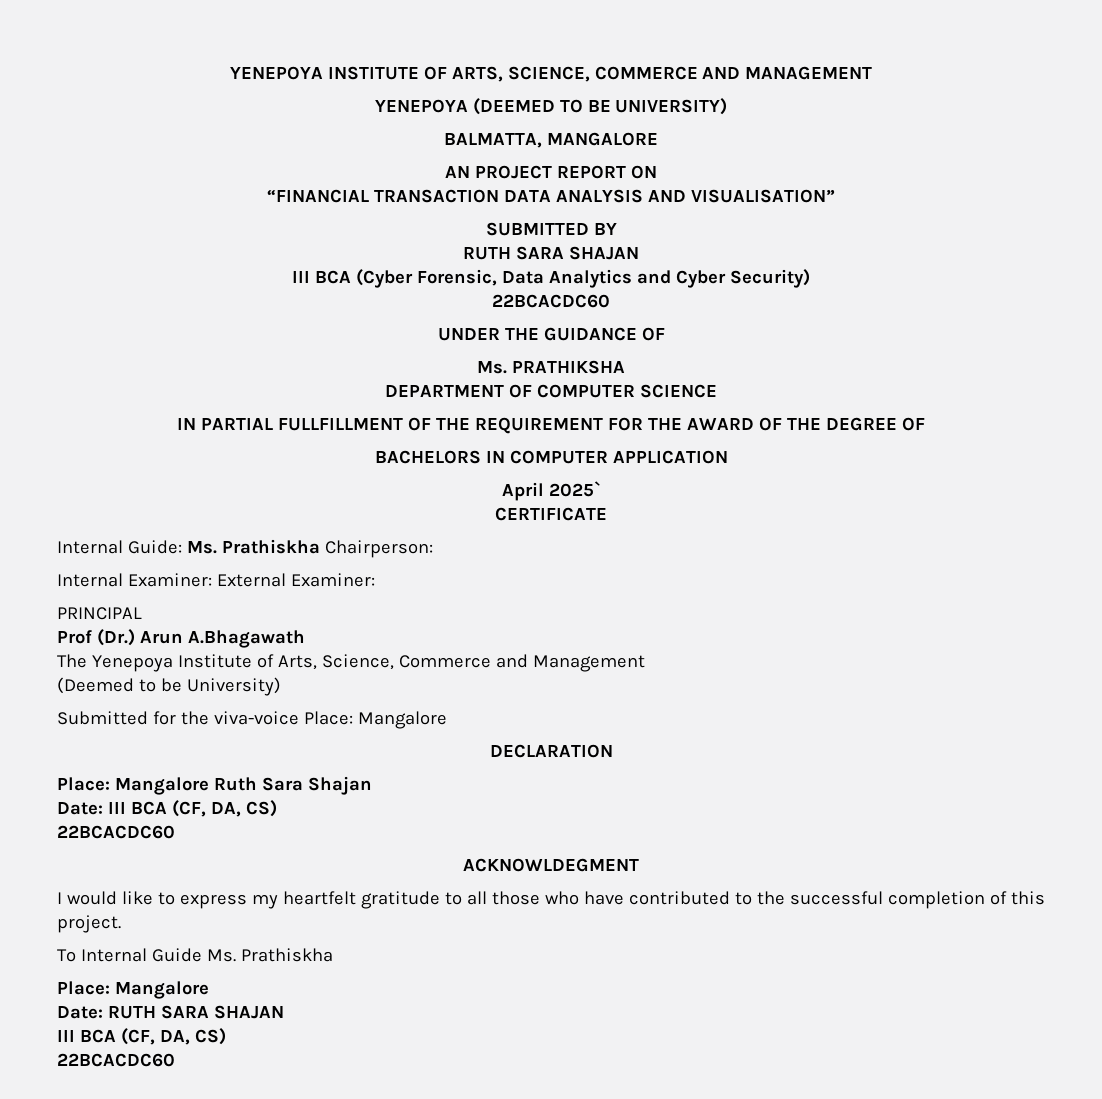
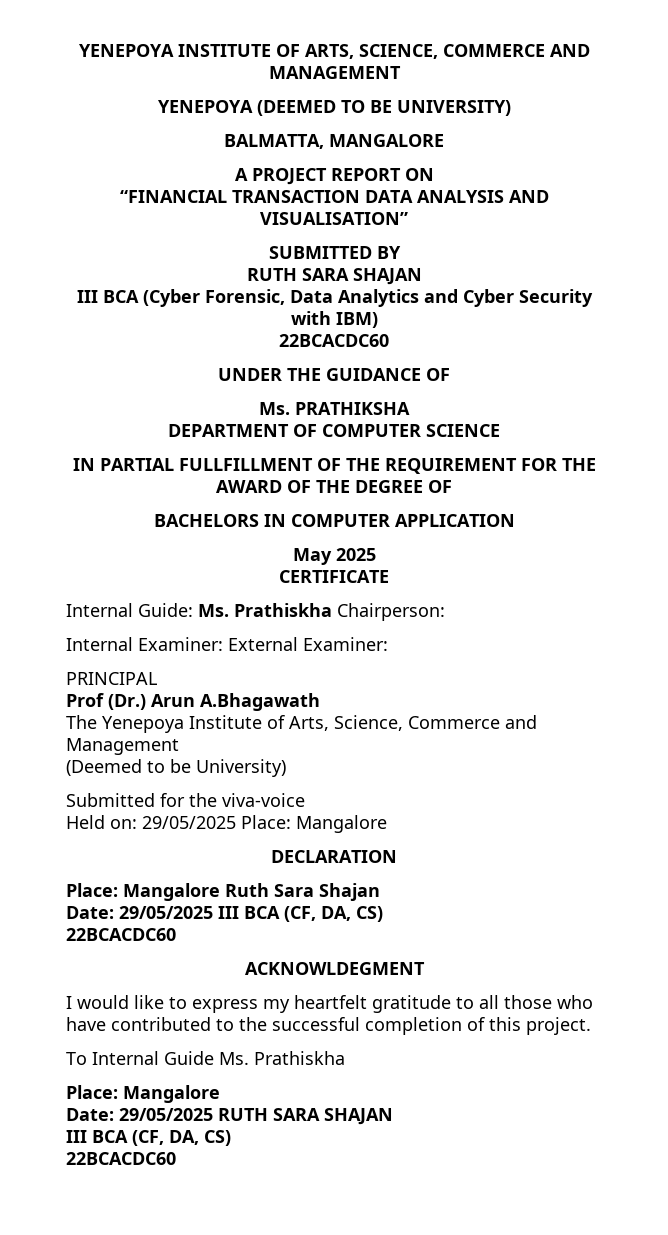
- AN PROJECT REPORT ON
+ A PROJECT REPORT ON
- III BCA (Cyber Forensic, Data Analytics and Cyber Security)
+ III BCA (Cyber Forensic, Data Analytics and Cyber Security with IBM)
- April 2025`
+ May 2025
- Submitted for the viva-voice Place: Mangalore
+ Submitted for the viva-voice
+ Held on: 29/05/2025 Place: Mangalore
- Date: III BCA (CF, DA, CS)
+ Date: 29/05/2025 III BCA (CF, DA, CS)
- Date: RUTH SARA SHAJAN
+ Date: 29/05/2025 RUTH SARA SHAJAN

